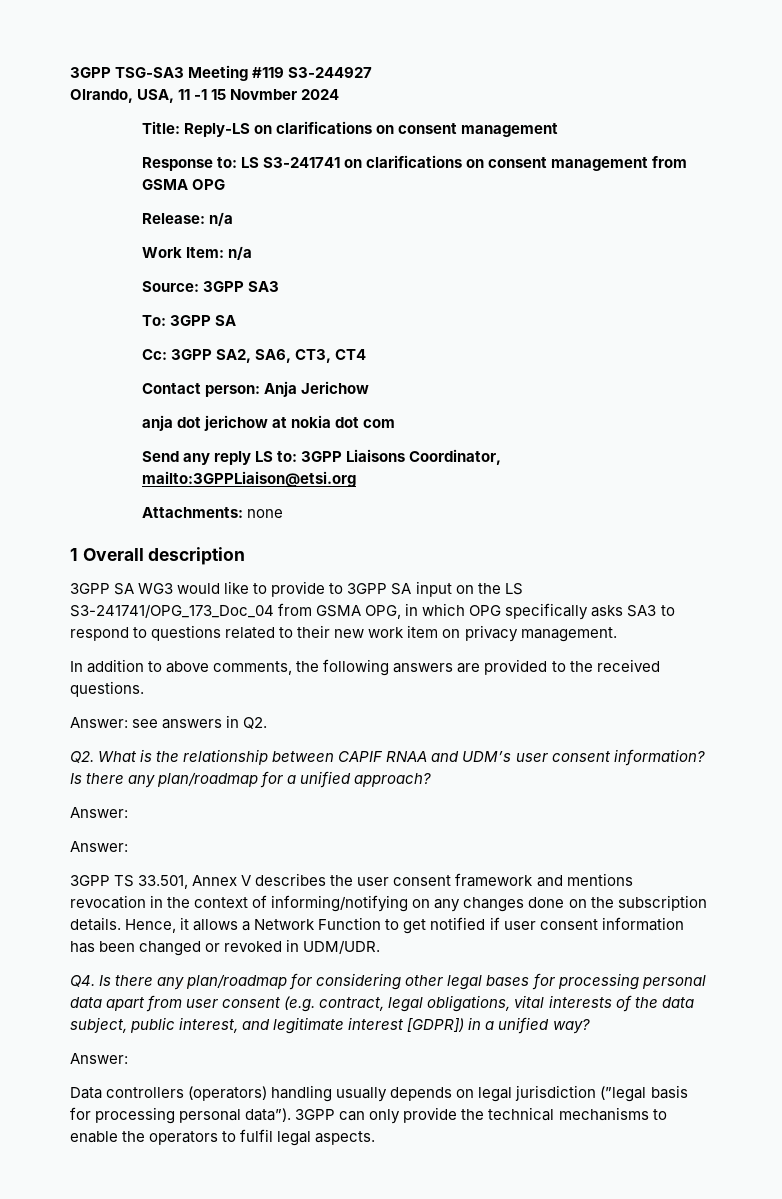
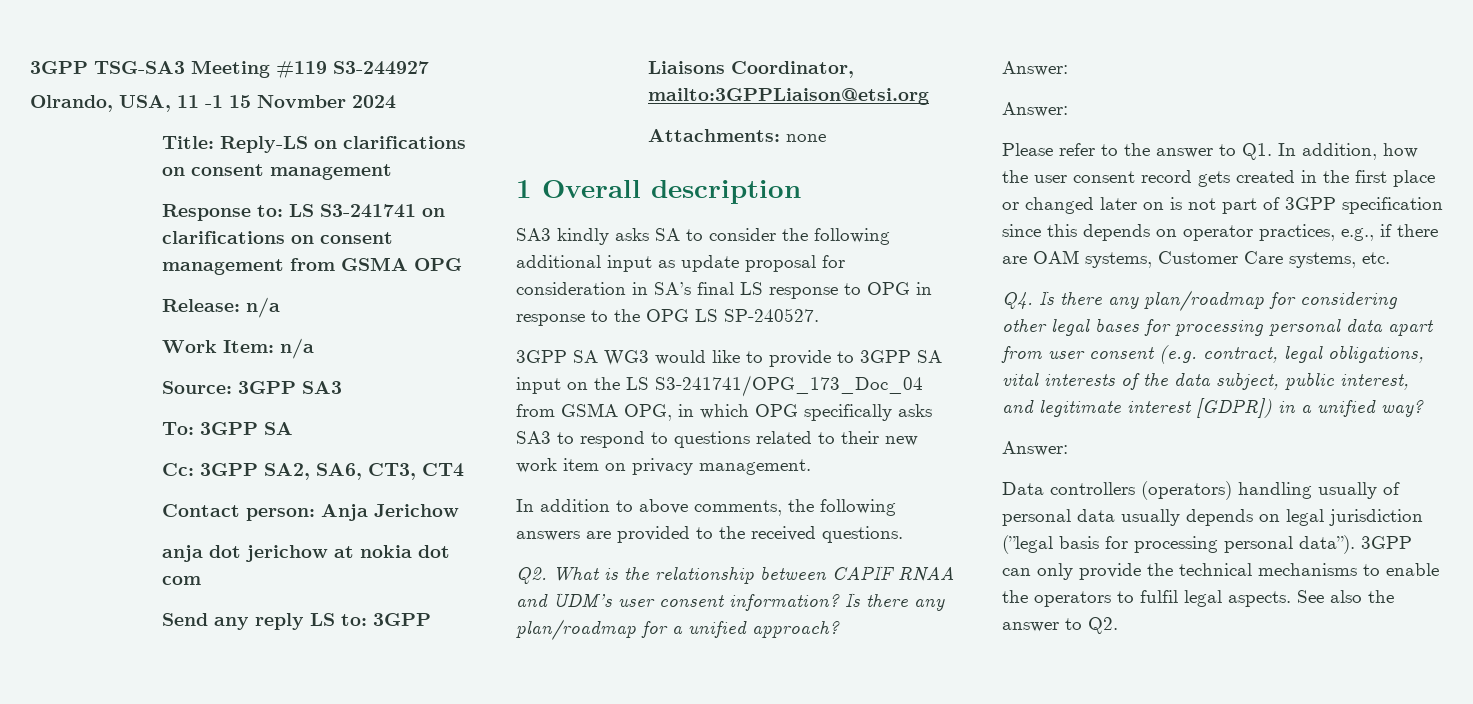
+ SA3 kindly asks SA to consider the following additional input as update proposal for consideration in SA’s final LS response to OPG in response to the OPG LS SP-240527.
- Answer: see answers in Q2.
- 3GPP TS 33.501, Annex V describes the user consent framework and mentions revocation in the context of informing/notifying on any changes done on the subscription details. Hence, it allows a Network Function to get notified if user consent information has been changed or revoked in UDM/UDR.
+ Please refer to the answer to Q1. In addition, how the user consent record gets created in the first place or changed later on is not part of 3GPP specification since this depends on operator practices, e.g., if there are OAM systems, Customer Care systems, etc.
- Data controllers (operators) handling usually depends on legal jurisdiction (”legal basis for processing personal data”).
+ Data controllers (operators) handling usually of personal data usually depends on legal jurisdiction (”legal basis for processing personal data”).
+ See also the answer to Q2.

